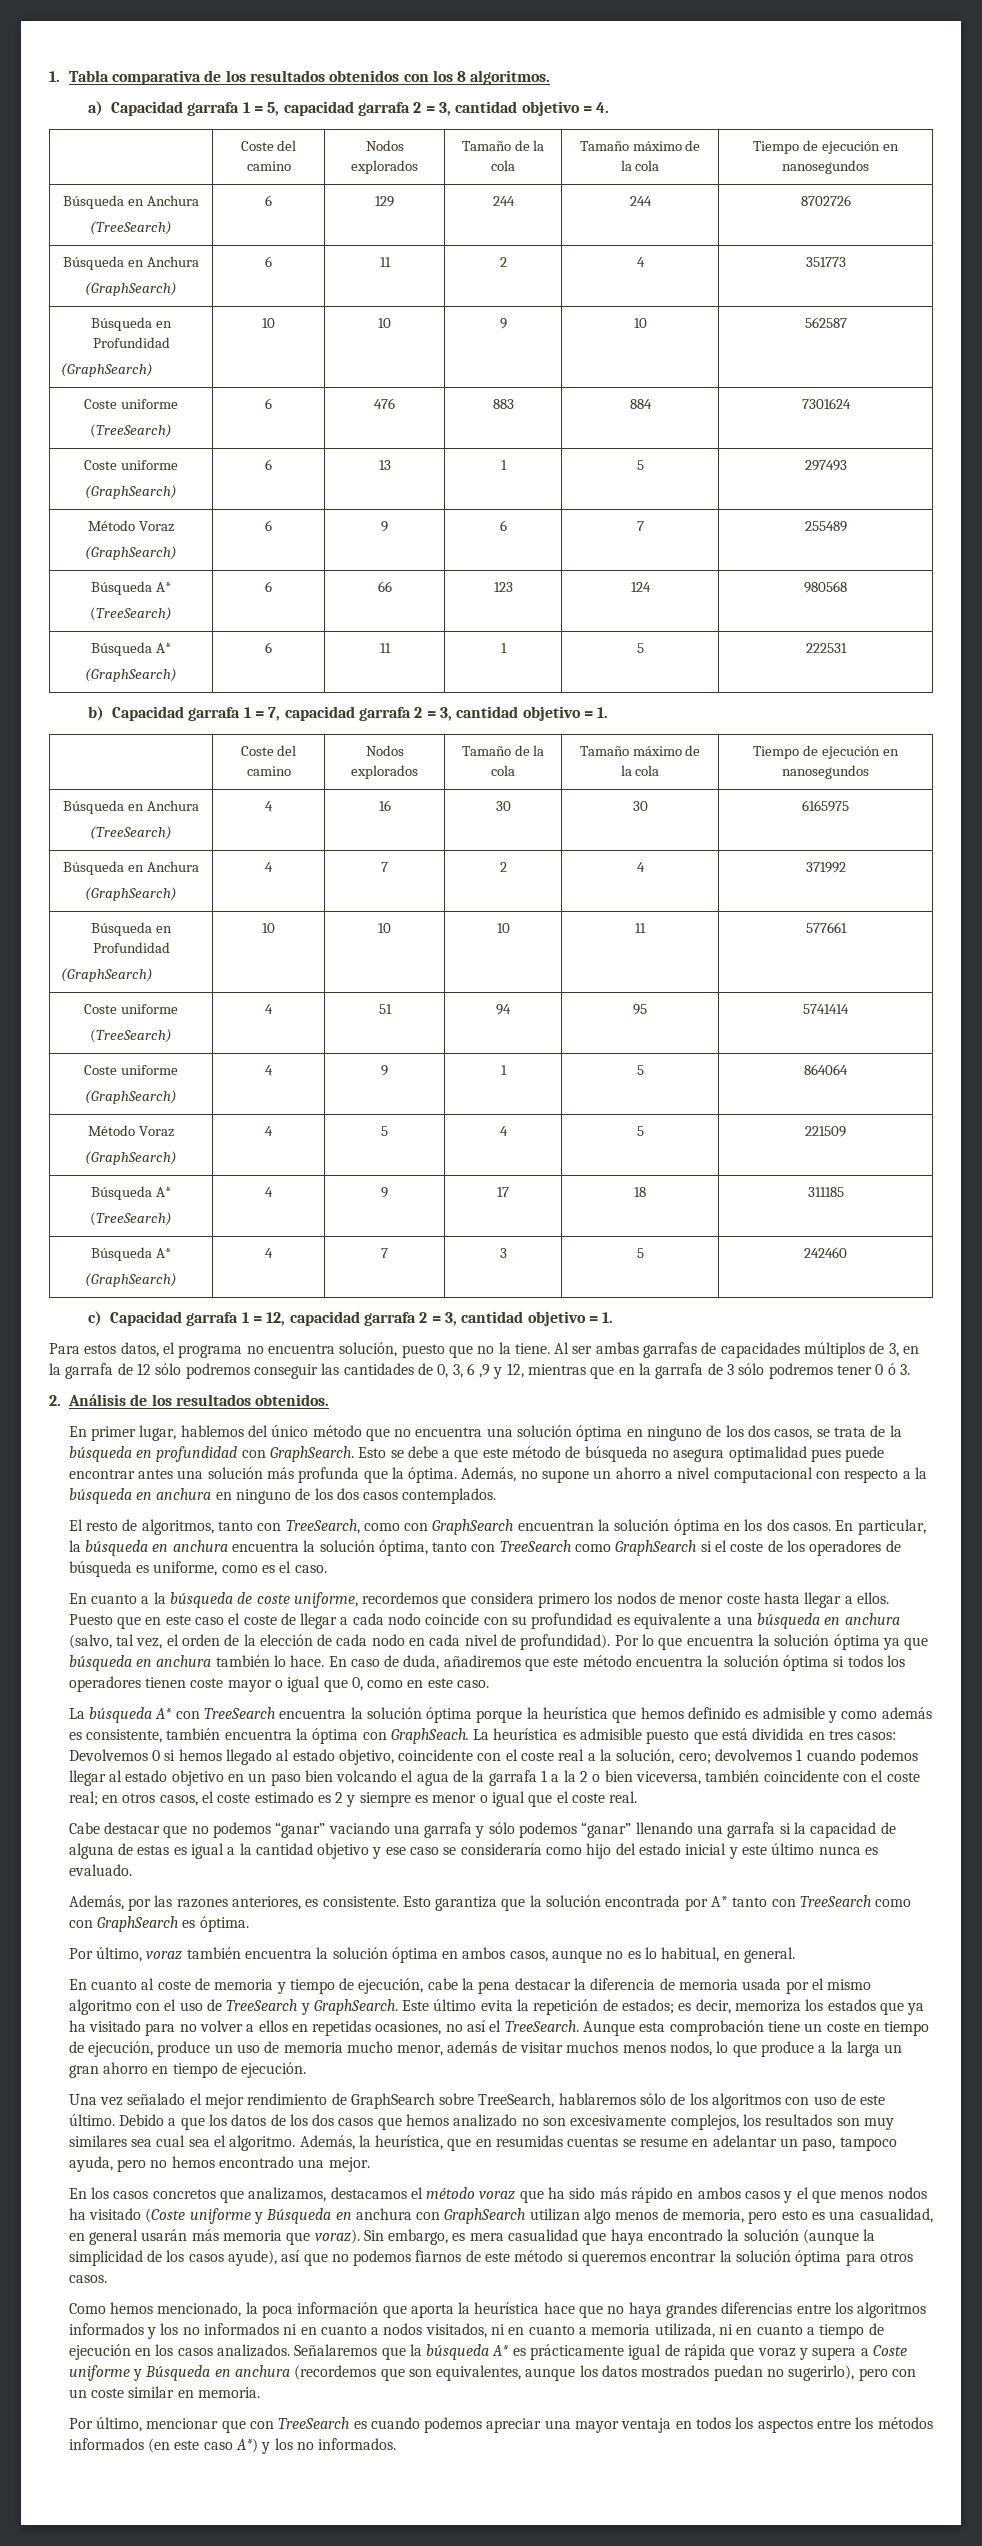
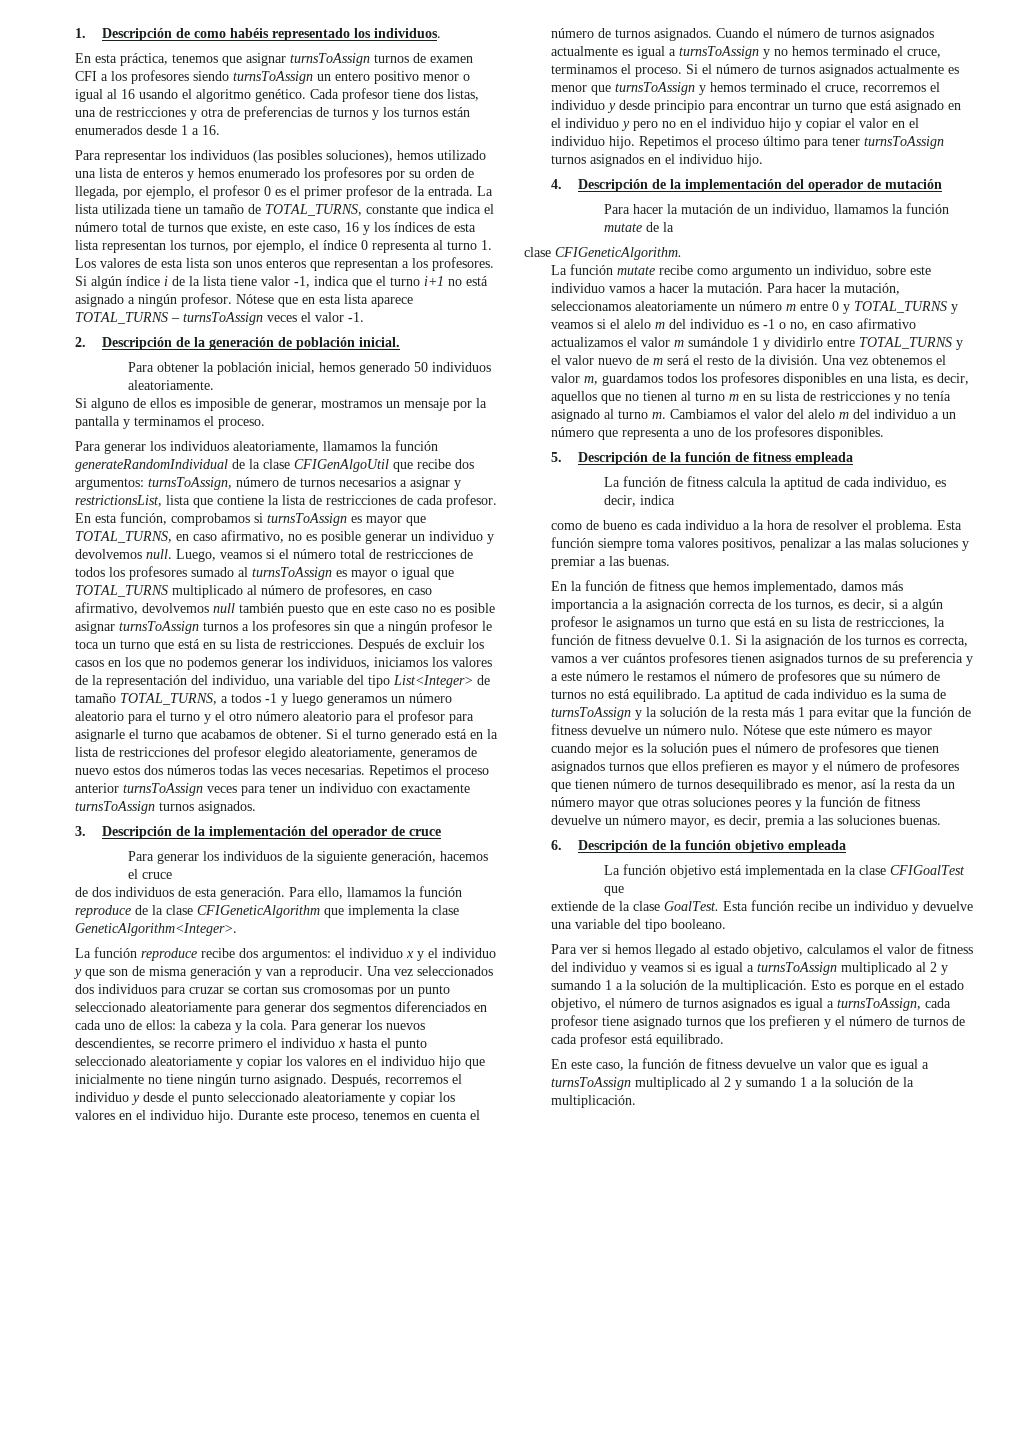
- 1. Tabla comparativa de los resultados obtenidos con los 8 algoritmos.
- a) Capacidad garrafa 1 = 5, capacidad garrafa 2 = 3, cantidad objetivo = 4.
- | Coste del camino | Nodos explorados | Tamaño de la cola | Tamaño máximo de la cola | Tiempo de ejecución en nanosegundos
- Búsqueda en Anchura
- (TreeSearch) | 6 | 129 | 244 | 244 | 8702726
- Búsqueda en Anchura
- (GraphSearch) | 6 | 11 | 2 | 4 | 351773
- Búsqueda en Profundidad
- (GraphSearch) | 10 | 10 | 9 | 10 | 562587
- Coste uniforme
- (TreeSearch) | 6 | 476 | 883 | 884 | 7301624
- Coste uniforme
- (GraphSearch) | 6 | 13 | 1 | 5 | 297493
- Método Voraz
- (GraphSearch) | 6 | 9 | 6 | 7 | 255489
- Búsqueda A*
- (TreeSearch) | 6 | 66 | 123 | 124 | 980568
- Búsqueda A*
- (GraphSearch) | 6 | 11 | 1 | 5 | 222531
- b) Capacidad garrafa 1 = 7, capacidad garrafa 2 = 3, cantidad objetivo = 1.
- | Coste del camino | Nodos explorados | Tamaño de la cola | Tamaño máximo de la cola | Tiempo de ejecución en nanosegundos
- Búsqueda en Anchura
- (TreeSearch) | 4 | 16 | 30 | 30 | 6165975
- Búsqueda en Anchura
- (GraphSearch) | 4 | 7 | 2 | 4 | 371992
- Búsqueda en Profundidad
- (GraphSearch) | 10 | 10 | 10 | 11 | 577661
- Coste uniforme
- (TreeSearch) | 4 | 51 | 94 | 95 | 5741414
- Coste uniforme
- (GraphSearch) | 4 | 9 | 1 | 5 | 864064
- Método Voraz
- (GraphSearch) | 4 | 5 | 4 | 5 | 221509
- Búsqueda A*
- (TreeSearch) | 4 | 9 | 17 | 18 | 311185
- Búsqueda A*
- (GraphSearch) | 4 | 7 | 3 | 5 | 242460
- c) Capacidad garrafa 1 = 12, capacidad garrafa 2 = 3, cantidad objetivo = 1.
- Para estos datos, el programa no encuentra solución, puesto que no la tiene. Al ser ambas garrafas de capacidades múltiplos de 3, en la garrafa de 12 sólo podremos conseguir las cantidades de 0, 3, 6 ,9 y 12, mientras que en la garrafa de 3 sólo podremos tener 0 ó 3.
- 2. Análisis de los resultados obtenidos.
- En primer lugar, hablemos del único método que no encuentra una solución óptima en ninguno de los dos casos, se trata de la búsqueda en profundidad con GraphSearch. Esto se debe a que este método de búsqueda no asegura optimalidad pues puede encontrar antes una solución más profunda que la óptima. Además, no supone un ahorro a nivel computacional con respecto a la búsqueda en anchura en ninguno de los dos casos contemplados.
- El resto de algoritmos, tanto con TreeSearch, como con GraphSearch encuentran la solución óptima en los dos casos. En particular, la búsqueda en anchura encuentra la solución óptima, tanto con TreeSearch como GraphSearch si el coste de los operadores de búsqueda es uniforme, como es el caso.
- En cuanto a la búsqueda de coste uniforme, recordemos que considera primero los nodos de menor coste hasta llegar a ellos. Puesto que en este caso el coste de llegar a cada nodo coincide con su profundidad es equivalente a una búsqueda en anchura (salvo, tal vez, el orden de la elección de cada nodo en cada nivel de profundidad). Por lo que encuentra la solución óptima ya que búsqueda en anchura también lo hace. En caso de duda, añadiremos que este método encuentra la solución óptima si todos los operadores tienen coste mayor o igual que 0, como en este caso.
- La búsqueda A* con TreeSearch encuentra la solución óptima porque la heurística que hemos definido es admisible y como además es consistente, también encuentra la óptima con GraphSeach. La heurística es admisible puesto que está dividida en tres casos: Devolvemos 0 si hemos llegado al estado objetivo, coincidente con el coste real a la solución, cero; devolvemos 1 cuando podemos llegar al estado objetivo en un paso bien volcando el agua de la garrafa 1 a la 2 o bien viceversa, también coincidente con el coste real; en otros casos, el coste estimado es 2 y siempre es menor o igual que el coste real.
- Cabe destacar que no podemos “ganar” vaciando una garrafa y sólo podemos “ganar” llenando una garrafa si la capacidad de alguna de estas es igual a la cantidad objetivo y ese caso se consideraría como hijo del estado inicial y este último nunca es evaluado.
- Además, por las razones anteriores, es consistente. Esto garantiza que la solución encontrada por A* tanto con TreeSearch como con GraphSearch es óptima.
- Por último, voraz también encuentra la solución óptima en ambos casos, aunque no es lo habitual, en general.
- En cuanto al coste de memoria y tiempo de ejecución, cabe la pena destacar la diferencia de memoria usada por el mismo algoritmo con el uso de TreeSearch y GraphSearch. Este último evita la repetición de estados; es decir, memoriza los estados que ya ha visitado para no volver a ellos en repetidas ocasiones, no así el TreeSearch. Aunque esta comprobación tiene un coste en tiempo de ejecución, produce un uso de memoria mucho menor, además de visitar muchos menos nodos, lo que produce a la larga un gran ahorro en tiempo de ejecución.
- Una vez señalado el mejor rendimiento de GraphSearch sobre TreeSearch, hablaremos sólo de los algoritmos con uso de este último. Debido a que los datos de los dos casos que hemos analizado no son excesivamente complejos, los resultados son muy similares sea cual sea el algoritmo. Además, la heurística, que en resumidas cuentas se resume en adelantar un paso, tampoco ayuda, pero no hemos encontrado una mejor.
- En los casos concretos que analizamos, destacamos el método voraz que ha sido más rápido en ambos casos y el que menos nodos ha visitado (Coste uniforme y Búsqueda en anchura con GraphSearch utilizan algo menos de memoria, pero esto es una casualidad, en general usarán más memoria que voraz). Sin embargo, es mera casualidad que haya encontrado la solución (aunque la simplicidad de los casos ayude), así que no podemos fiarnos de este método si queremos encontrar la solución óptima para otros casos.
- Como hemos mencionado, la poca información que aporta la heurística hace que no haya grandes diferencias entre los algoritmos informados y los no informados ni en cuanto a nodos visitados, ni en cuanto a memoria utilizada, ni en cuanto a tiempo de ejecución en los casos analizados. Señalaremos que la búsqueda A* es prácticamente igual de rápida que voraz y supera a Coste uniforme y Búsqueda en anchura (recordemos que son equivalentes, aunque los datos mostrados puedan no sugerirlo), pero con un coste similar en memoria.
- Por último, mencionar que con TreeSearch es cuando podemos apreciar una mayor ventaja en todos los aspectos entre los métodos informados (en este caso A*) y los no informados.
+ 1. Descripción de como habéis representado los individuos.
+ En esta práctica, tenemos que asignar turnsToAssign turnos de examen CFI a los profesores siendo turnsToAssign un entero positivo menor o igual al 16 usando el algoritmo genético. Cada profesor tiene dos listas, una de restricciones y otra de preferencias de turnos y los turnos están enumerados desde 1 a 16.
+ Para representar los individuos (las posibles soluciones), hemos utilizado una lista de enteros y hemos enumerado los profesores por su orden de llegada, por ejemplo, el profesor 0 es el primer profesor de la entrada. La lista utilizada tiene un tamaño de TOTAL_TURNS, constante que indica el número total de turnos que existe, en este caso, 16 y los índices de esta lista representan los turnos, por ejemplo, el índice 0 representa al turno 1. Los valores de esta lista son unos enteros que representan a los profesores. Si algún índice i de la lista tiene valor -1, indica que el turno i+1 no está asignado a ningún profesor. Nótese que en esta lista aparece TOTAL_TURNS – turnsToAssign veces el valor -1.
+ 2. Descripción de la generación de población inicial.
+ Para obtener la población inicial, hemos generado 50 individuos aleatoriamente.
+ Si alguno de ellos es imposible de generar, mostramos un mensaje por la pantalla y terminamos el proceso.
+ Para generar los individuos aleatoriamente, llamamos la función generateRandomIndividual de la clase CFIGenAlgoUtil que recibe dos argumentos: turnsToAssign, número de turnos necesarios a asignar y restrictionsList, lista que contiene la lista de restricciones de cada profesor. En esta función, comprobamos si turnsToAssign es mayor que TOTAL_TURNS, en caso afirmativo, no es posible generar un individuo y devolvemos null. Luego, veamos si el número total de restricciones de todos los profesores sumado al turnsToAssign es mayor o igual que TOTAL_TURNS multiplicado al número de profesores, en caso afirmativo, devolvemos null también puesto que en este caso no es posible asignar turnsToAssign turnos a los profesores sin que a ningún profesor le toca un turno que está en su lista de restricciones. Después de excluir los casos en los que no podemos generar los individuos, iniciamos los valores de la representación del individuo, una variable del tipo List<Integer> de tamaño TOTAL_TURNS, a todos -1 y luego generamos un número aleatorio para el turno y el otro número aleatorio para el profesor para asignarle el turno que acabamos de obtener. Si el turno generado está en la lista de restricciones del profesor elegido aleatoriamente, generamos de nuevo estos dos números todas las veces necesarias. Repetimos el proceso anterior turnsToAssign veces para tener un individuo con exactamente turnsToAssign turnos asignados.
+ 3. Descripción de la implementación del operador de cruce
+ Para generar los individuos de la siguiente generación, hacemos el cruce
+ de dos individuos de esta generación. Para ello, llamamos la función reproduce de la clase CFIGeneticAlgorithm que implementa la clase GeneticAlgorithm<Integer>.
+ La función reproduce recibe dos argumentos: el individuo x y el individuo y que son de misma generación y van a reproducir. Una vez seleccionados dos individuos para cruzar se cortan sus cromosomas por un punto seleccionado aleatoriamente para generar dos segmentos diferenciados en cada uno de ellos: la cabeza y la cola. Para generar los nuevos descendientes, se recorre primero el individuo x hasta el punto seleccionado aleatoriamente y copiar los valores en el individuo hijo que inicialmente no tiene ningún turno asignado. Después, recorremos el individuo y desde el punto seleccionado aleatoriamente y copiar los valores en el individuo hijo. Durante este proceso, tenemos en cuenta el número de turnos asignados. Cuando el número de turnos asignados actualmente es igual a turnsToAssign y no hemos terminado el cruce, terminamos el proceso. Si el número de turnos asignados actualmente es menor que turnsToAssign y hemos terminado el cruce, recorremos el individuo y desde principio para encontrar un turno que está asignado en el individuo y pero no en el individuo hijo y copiar el valor en el individuo hijo. Repetimos el proceso último para tener turnsToAssign turnos asignados en el individuo hijo.
+ 4. Descripción de la implementación del operador de mutación
+ Para hacer la mutación de un individuo, llamamos la función mutate de la
+ clase CFIGeneticAlgorithm.
+ La función mutate recibe como argumento un individuo, sobre este individuo vamos a hacer la mutación. Para hacer la mutación, seleccionamos aleatoriamente un número m entre 0 y TOTAL_TURNS y veamos si el alelo m del individuo es -1 o no, en caso afirmativo actualizamos el valor m sumándole 1 y dividirlo entre TOTAL_TURNS y el valor nuevo de m será el resto de la división. Una vez obtenemos el valor m, guardamos todos los profesores disponibles en una lista, es decir, aquellos que no tienen al turno m en su lista de restricciones y no tenía asignado al turno m. Cambiamos el valor del alelo m del individuo a un número que representa a uno de los profesores disponibles.
+ 5. Descripción de la función de fitness empleada
+ La función de fitness calcula la aptitud de cada individuo, es decir, indica
+ como de bueno es cada individuo a la hora de resolver el problema. Esta función siempre toma valores positivos, penalizar a las malas soluciones y premiar a las buenas.
+ En la función de fitness que hemos implementado, damos más importancia a la asignación correcta de los turnos, es decir, si a algún profesor le asignamos un turno que está en su lista de restricciones, la función de fitness devuelve 0.1. Si la asignación de los turnos es correcta, vamos a ver cuántos profesores tienen asignados turnos de su preferencia y a este número le restamos el número de profesores que su número de turnos no está equilibrado. La aptitud de cada individuo es la suma de turnsToAssign y la solución de la resta más 1 para evitar que la función de fitness devuelve un número nulo. Nótese que este número es mayor cuando mejor es la solución pues el número de profesores que tienen asignados turnos que ellos prefieren es mayor y el número de profesores que tienen número de turnos desequilibrado es menor, así la resta da un número mayor que otras soluciones peores y la función de fitness devuelve un número mayor, es decir, premia a las soluciones buenas.
+ 6. Descripción de la función objetivo empleada
+ La función objetivo está implementada en la clase CFIGoalTest que
+ extiende de la clase GoalTest. Esta función recibe un individuo y devuelve una variable del tipo booleano.
+ Para ver si hemos llegado al estado objetivo, calculamos el valor de fitness del individuo y veamos si es igual a turnsToAssign multiplicado al 2 y sumando 1 a la solución de la multiplicación. Esto es porque en el estado objetivo, el número de turnos asignados es igual a turnsToAssign, cada profesor tiene asignado turnos que los prefieren y el número de turnos de cada profesor está equilibrado.
+ En este caso, la función de fitness devuelve un valor que es igual a turnsToAssign multiplicado al 2 y sumando 1 a la solución de la multiplicación.

